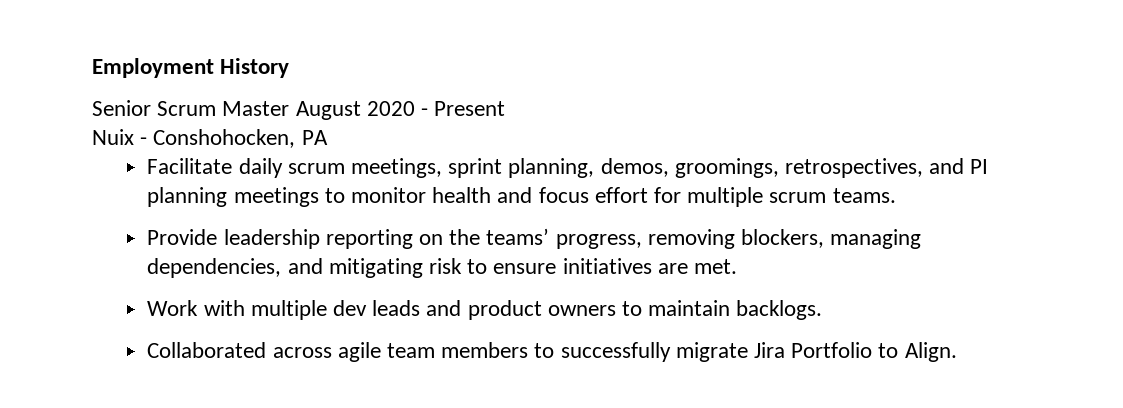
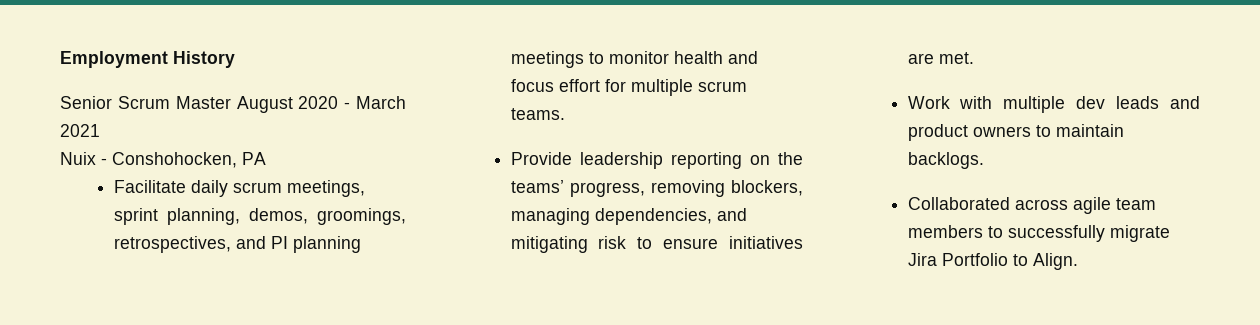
- Senior Scrum Master August 2020 - Present
+ Senior Scrum Master August 2020 - March 2021

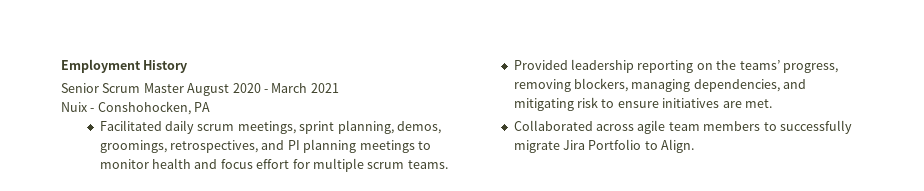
- Facilitate daily scrum meetings, sprint planning, demos, groomings, retrospectives, and PI planning meetings to monitor health and focus effort for multiple scrum teams.
+ Facilitated daily scrum meetings, sprint planning, demos, groomings, retrospectives, and PI planning meetings to monitor health and focus effort for multiple scrum teams.
- Provide leadership reporting on the teams’ progress, removing blockers, managing dependencies, and mitigating risk to ensure initiatives are met.
+ Provided leadership reporting on the teams’ progress, removing blockers, managing dependencies, and mitigating risk to ensure initiatives are met.
- Work with multiple dev leads and product owners to maintain backlogs.

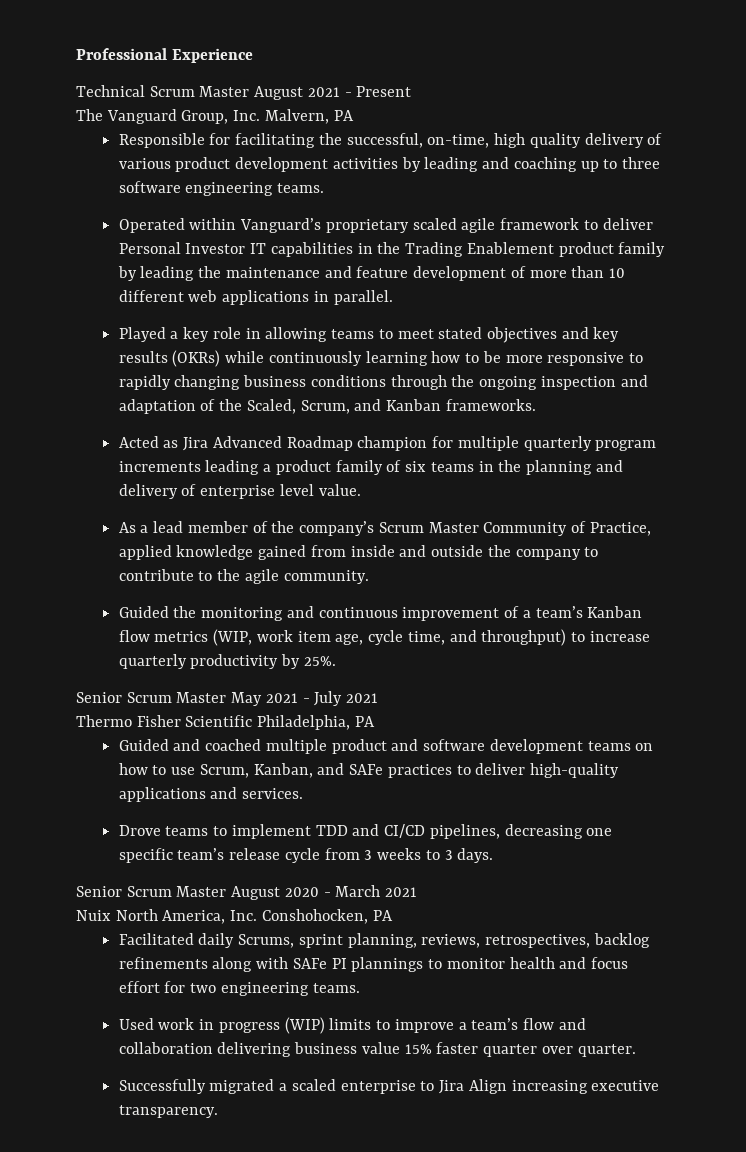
- Employment History
+ Professional Experience
+ Technical Scrum Master August 2021 - Present
+ The Vanguard Group, Inc. Malvern, PA
+ Responsible for facilitating the successful, on-time, high quality delivery of various product development activities by leading and coaching up to three software engineering teams.
+ Operated within Vanguard’s proprietary scaled agile framework to deliver Personal Investor IT capabilities in the Trading Enablement product family by leading the maintenance and feature development of more than 10 different web applications in parallel.
+ Played a key role in allowing teams to meet stated objectives and key results (OKRs) while continuously learning how to be more responsive to rapidly changing business conditions through the ongoing inspection and adaptation of the Scaled, Scrum, and Kanban frameworks.
+ Acted as Jira Advanced Roadmap champion for multiple quarterly program increments leading a product family of six teams in the planning and delivery of enterprise level value.
+ As a lead member of the company’s Scrum Master Community of Practice, applied knowledge gained from inside and outside the company to contribute to the agile community.
+ Guided the monitoring and continuous improvement of a team’s Kanban flow metrics (WIP, work item age, cycle time, and throughput) to increase quarterly productivity by 25%.
+ Senior Scrum Master May 2021 - July 2021
+ Thermo Fisher Scientific Philadelphia, PA
+ Guided and coached multiple product and software development teams on how to use Scrum, Kanban, and SAFe practices to deliver high-quality applications and services.
+ Drove teams to implement TDD and CI/CD pipelines, decreasing one specific team’s release cycle from 3 weeks to 3 days.
- Nuix - Conshohocken, PA
+ Nuix North America, Inc. Conshohocken, PA
- Facilitated daily scrum meetings, sprint planning, demos, groomings, retrospectives, and PI planning meetings to monitor health and focus effort for multiple scrum teams.
- Provided leadership reporting on the teams’ progress, removing blockers, managing dependencies, and mitigating risk to ensure initiatives are met.
- Collaborated across agile team members to successfully migrate Jira Portfolio to Align.
+ Facilitated daily Scrums, sprint planning, reviews, retrospectives, backlog refinements along with SAFe PI plannings to monitor health and focus effort for two engineering teams.
+ Used work in progress (WIP) limits to improve a team’s flow and collaboration delivering business value 15% faster quarter over quarter.
+ Successfully migrated a scaled enterprise to Jira Align increasing executive transparency.

